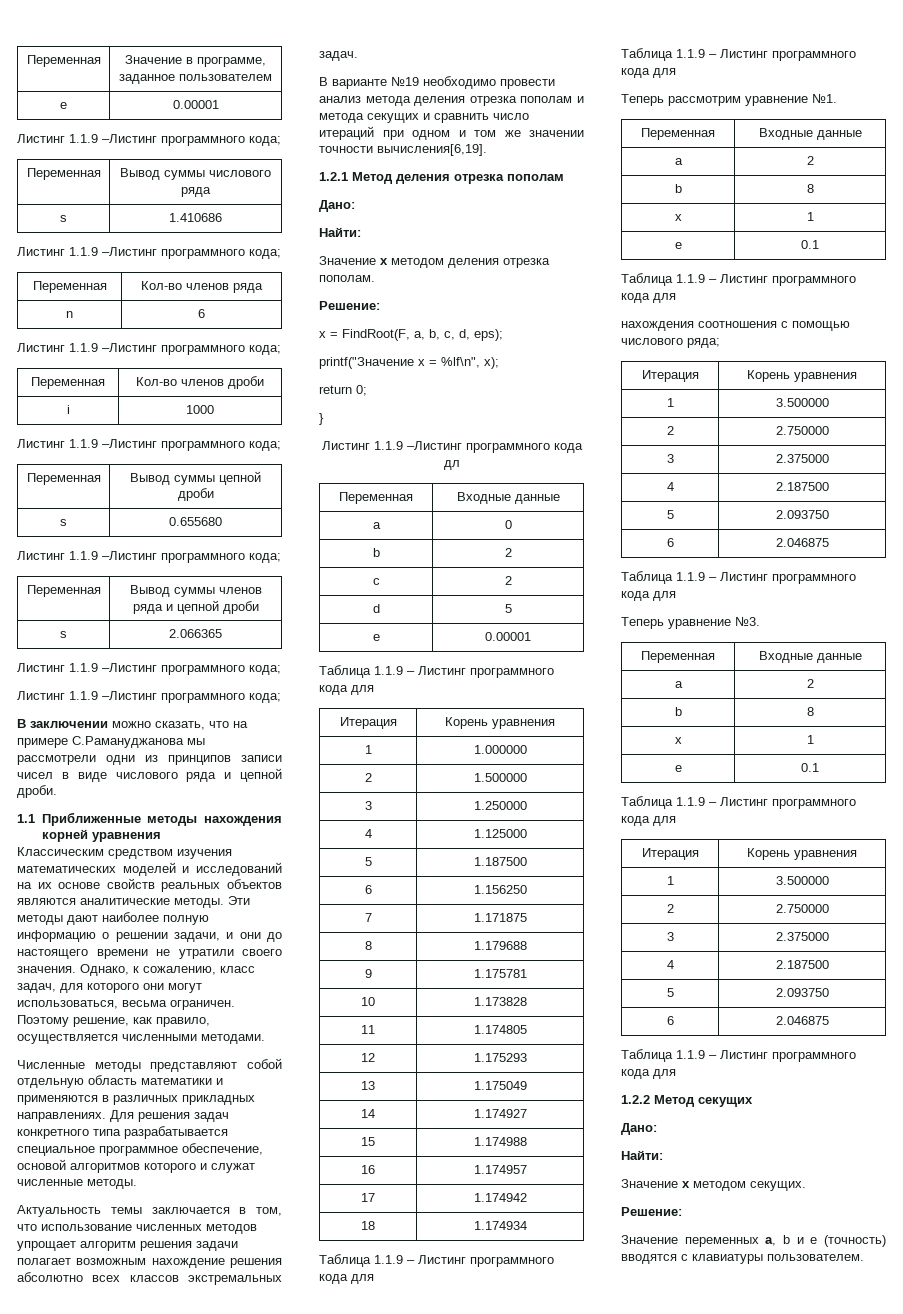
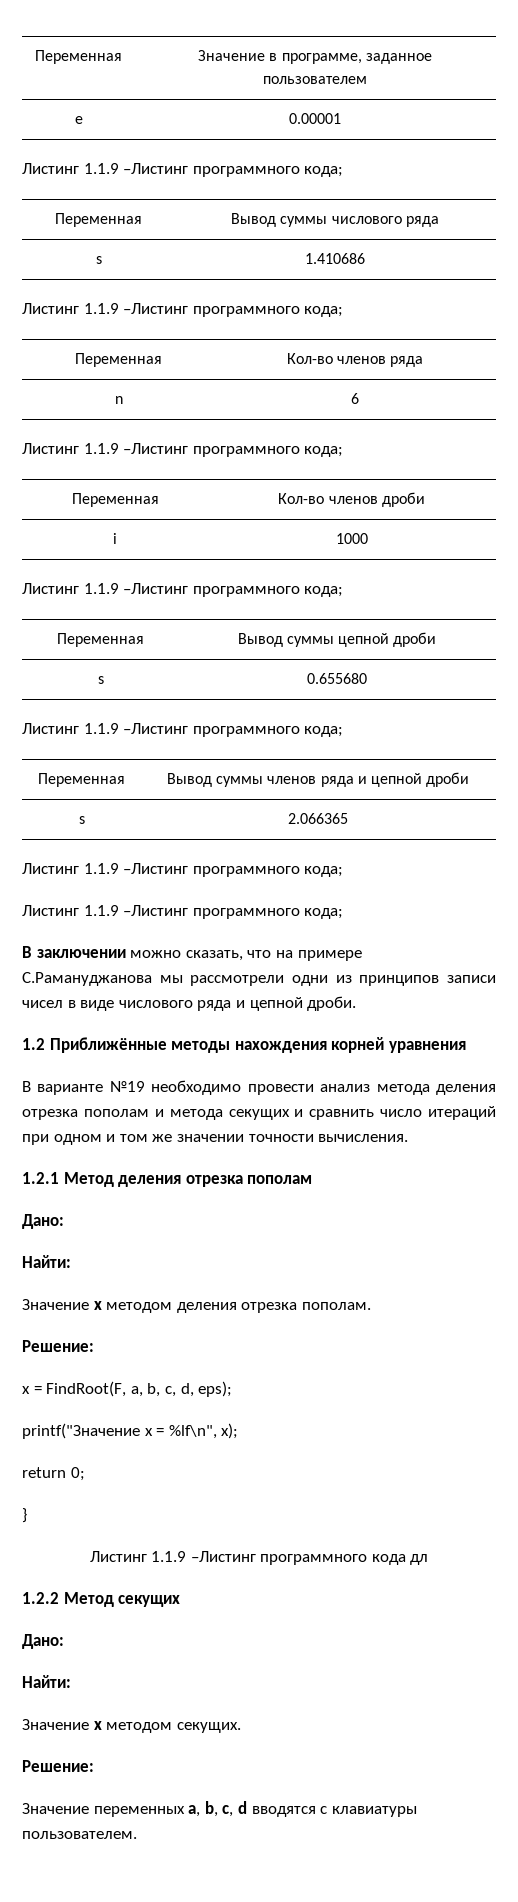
- 1.1 Приближенные методы нахождения корней уравнения
+ 1.2 Приближённые методы нахождения корней уравнения
- Классическим средством изучения математических моделей и исследований на их основе свойств реальных объектов являются аналитические методы. Эти методы дают наиболее полную информацию о решении задачи, и они до настоящего времени не утратили своего значения. Однако, к сожалению, класс задач, для которого они могут использоваться, весьма ограничен. Поэтому решение, как правило, осуществляется численными методами.
- Численные методы представляют собой отдельную область математики и применяются в различных прикладных направлениях. Для решения задач конкретного типа разрабатывается специальное программное обеспечение, основой алгоритмов которого и служат численные методы.
- Актуальность темы заключается в том, что использование численных методов упрощает алгоритм решения задачи полагает возможным нахождение решения абсолютно всех классов экстремальных задач.
- В варианте №19 необходимо провести анализ метода деления отрезка пополам и метода секущих и сравнить число итераций при одном и том же значении точности вычисления[6,19].
+ В варианте №19 необходимо провести анализ метода деления отрезка пополам и метода секущих и сравнить число итераций при одном и том же значении точности вычисления.
  Листинг 1.1.9 –Листинг программного кода дл
- Переменная | Входные данные
- a | 0
- b | 2
- c | 2
- d | 5
- e | 0.00001
- Таблица 1.1.9 – Листинг программного кода для
- Итерация | Корень уравнения
- 1 | 1.000000
- 2 | 1.500000
- 3 | 1.250000
- 4 | 1.125000
- 5 | 1.187500
- 6 | 1.156250
- 7 | 1.171875
- 8 | 1.179688
- 9 | 1.175781
- 10 | 1.173828
- 11 | 1.174805
- 12 | 1.175293
- 13 | 1.175049
- 14 | 1.174927
- 15 | 1.174988
- 16 | 1.174957
- 17 | 1.174942
- 18 | 1.174934
- Таблица 1.1.9 – Листинг программного кода для
- Таблица 1.1.9 – Листинг программного кода для
- Теперь рассмотрим уравнение №1.
- Переменная | Входные данные
- a | 2
- b | 8
- x | 1
- e | 0.1
- Таблица 1.1.9 – Листинг программного кода для
- нахождения соотношения с помощью числового ряда;
- Итерация | Корень уравнения
- 1 | 3.500000
- 2 | 2.750000
- 3 | 2.375000
- 4 | 2.187500
- 5 | 2.093750
- 6 | 2.046875
- Таблица 1.1.9 – Листинг программного кода для
- Теперь уравнение №3.
- Переменная | Входные данные
- a | 2
- b | 8
- x | 1
- e | 0.1
- Таблица 1.1.9 – Листинг программного кода для
- Итерация | Корень уравнения
- 1 | 3.500000
- 2 | 2.750000
- 3 | 2.375000
- 4 | 2.187500
- 5 | 2.093750
- 6 | 2.046875
- Таблица 1.1.9 – Листинг программного кода для
- Значение переменных a, b и e (точность) вводятся с клавиатуры пользователем.
+ Значение переменных a, b, c, d вводятся с клавиатуры пользователем.

